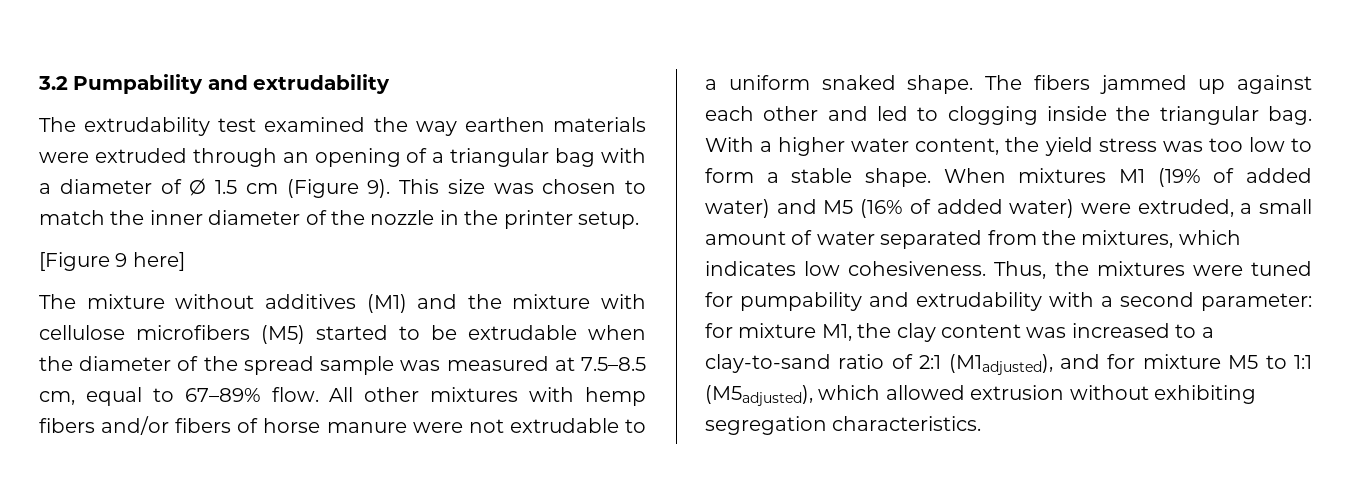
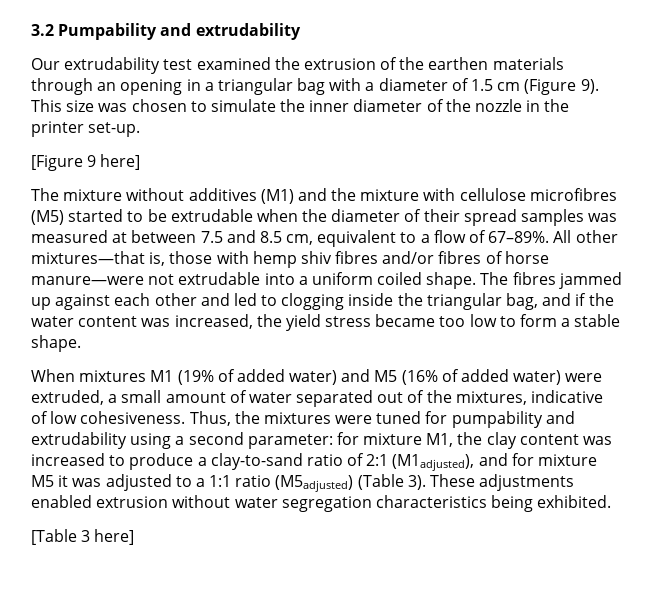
- The extrudability test examined the way earthen materials were extruded through an opening of a triangular bag with a diameter of Ø 1.5 cm (Figure 9).
+ Our extrudability test examined the extrusion of the earthen materials through an opening in a triangular bag with a diameter of 1.5 cm (Figure 9).
- This size was chosen to match the inner diameter of the nozzle in the printer setup.
+ This size was chosen to simulate the inner diameter of the nozzle in the printer set-up.
- The mixture without additives (M1) and the mixture with cellulose microfibers (M5) started to be extrudable when the diameter of the spread sample was measured at 7.5–8.5 cm, equal to 67–89% flow. All other mixtures with hemp fibers and/or fibers of horse manure were not extrudable to a uniform snaked shape.
+ The mixture without additives (M1) and the mixture with cellulose microfibres (M5) started to be extrudable when the diameter of their spread samples was measured at between 7.5 and 8.5 cm, equivalent to a flow of 67–89%. All other mixtures—that is, those with hemp shiv fibres and/or fibres of horse manure—were not extrudable into a uniform coiled shape.
- The fibers jammed up against each other and led to clogging inside the triangular bag. With a higher water content, the yield stress was too low to form a stable shape. When mixtures M1 (19% of added water) and M5 (16% of added water) were extruded, a small amount of water separated from the mixtures, which indicates low cohesiveness.
+ The fibres jammed up against each other and led to clogging inside the triangular bag, and if the water content was increased, the yield stress became too low to form a stable shape.
+ When mixtures M1 (19% of added water) and M5 (16% of added water) were extruded, a small amount of water separated out of the mixtures, indicative of low cohesiveness.
- Thus, the mixtures were tuned for pumpability and extrudability with a second parameter: for mixture M1, the clay content was increased to a clay-to-sand ratio of 2:1 (M1adjusted), and for mixture M5 to 1:1 (M5adjusted), which allowed extrusion without exhibiting segregation characteristics.
+ Thus, the mixtures were tuned for pumpability and extrudability using a second parameter: for mixture M1, the clay content was increased to produce a clay-to-sand ratio of 2:1 (M1adjusted), and for mixture M5 it was adjusted to a 1:1 ratio (M5adjusted) (Table 3). These adjustments enabled extrusion without water segregation characteristics being exhibited.
+ [Table 3 here]

